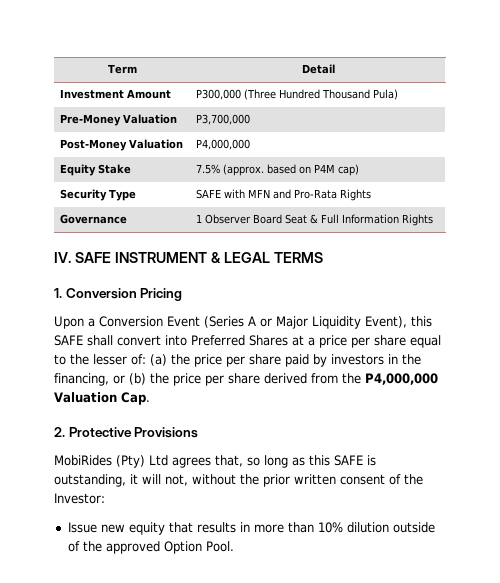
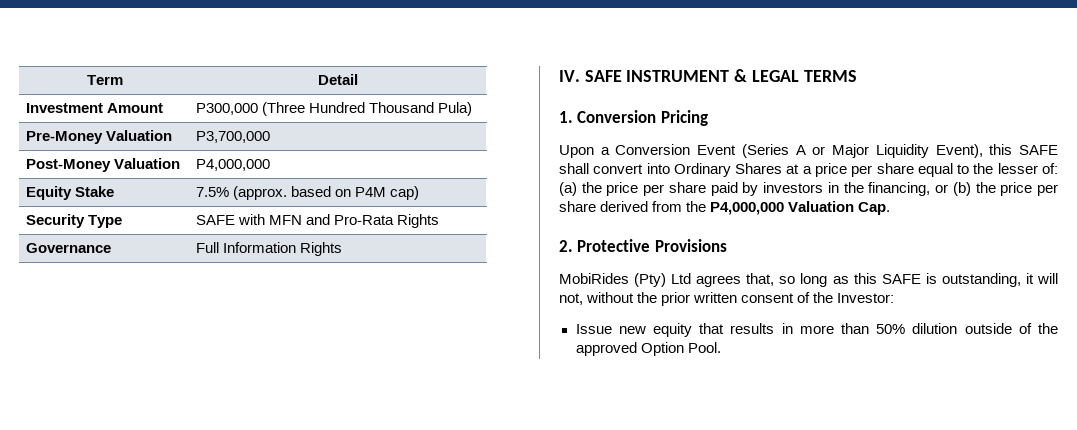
- Governance | 1 Observer Board Seat & Full Information Rights
+ Governance | Full Information Rights
- Upon a Conversion Event (Series A or Major Liquidity Event), this SAFE shall convert into Preferred Shares at a price per share equal to the lesser of: (a) the price per share paid by investors in the financing, or (b) the price per share derived from the P4,000,000 Valuation Cap.
+ Upon a Conversion Event (Series A or Major Liquidity Event), this SAFE shall convert into Ordinary Shares at a price per share equal to the lesser of: (a) the price per share paid by investors in the financing, or (b) the price per share derived from the P4,000,000 Valuation Cap.
- Issue new equity that results in more than 10% dilution outside of the approved Option Pool.
+ Issue new equity that results in more than 50% dilution outside of the approved Option Pool.

